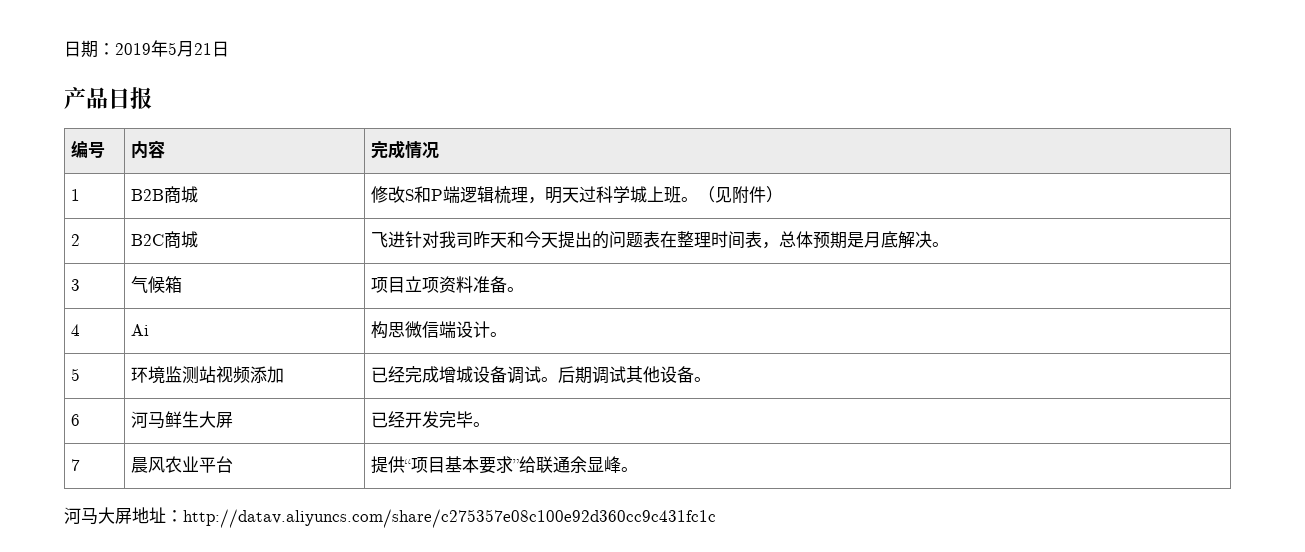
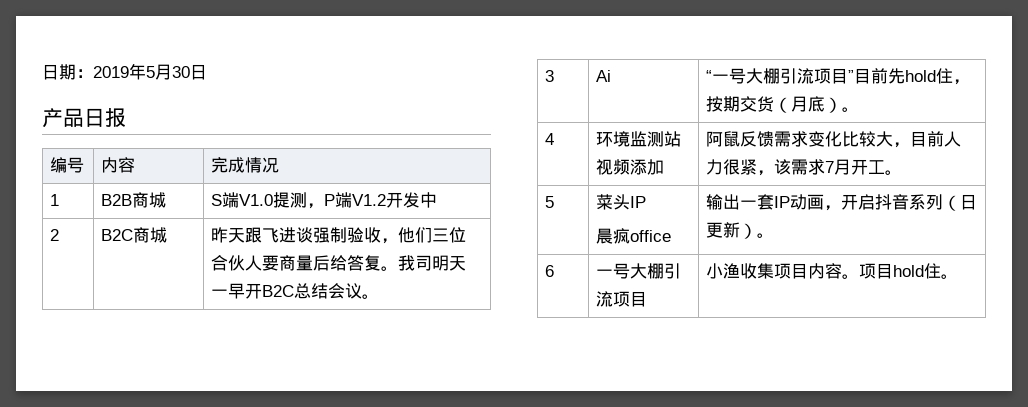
- 日期：2019年5月21日
+ 日期：2019年5月30日
- 1 | B2B商城 | 修改S和P端逻辑梳理，明天过科学城上班。（见附件）
- 2 | B2C商城 | 飞进针对我司昨天和今天提出的问题表在整理时间表，总体预期是月底解决。
- 3 | 气候箱 | 项目立项资料准备。
- 4 | Ai | 构思微信端设计。
- 5 | 环境监测站视频添加 | 已经完成增城设备调试。后期调试其他设备。
- 6 | 河马鲜生大屏 | 已经开发完毕。
- 7 | 晨风农业平台 | 提供“项目基本要求”给联通余显峰。
- 河马大屏地址：http://datav.aliyuncs.com/share/c275357e08c100e92d360cc9c431fc1c
+ 1 | B2B商城 | S端V1.0提测，P端V1.2开发中
+ 2 | B2C商城 | 昨天跟飞进谈强制验收，他们三位合伙人要商量后给答复。我司明天一早开B2C总结会议。
+ 3 | Ai | “一号大棚引流项目”目前先hold住，按期交货（月底）。
+ 4 | 环境监测站视频添加 | 阿鼠反馈需求变化比较大，目前人力很紧，该需求7月开工。
+ 5 | 菜头IP
+ 晨疯office | 输出一套IP动画，开启抖音系列（日更新）。
+ 6 | 一号大棚引流项目 | 小渔收集项目内容。项目hold住。

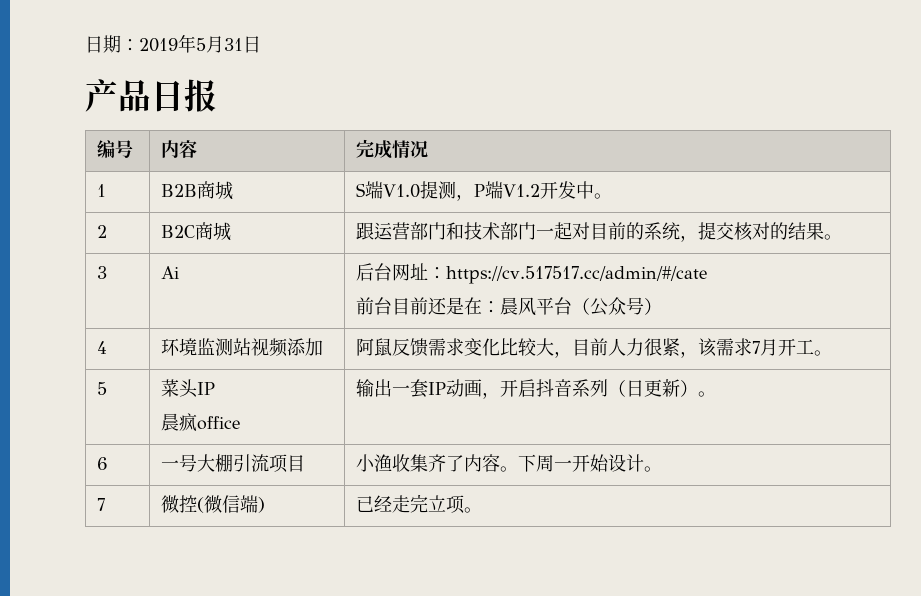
- 日期：2019年5月30日
+ 日期：2019年5月31日
- 1 | B2B商城 | S端V1.0提测，P端V1.2开发中
+ 1 | B2B商城 | S端V1.0提测，P端V1.2开发中。
- 2 | B2C商城 | 昨天跟飞进谈强制验收，他们三位合伙人要商量后给答复。我司明天一早开B2C总结会议。
- 3 | Ai | “一号大棚引流项目”目前先hold住，按期交货（月底）。
+ 2 | B2C商城 | 跟运营部门和技术部门一起对目前的系统，提交核对的结果。
+ 3 | Ai | 后台网址：https://cv.517517.cc/admin/#/cate
+ 前台目前还是在：晨风平台（公众号）
- 6 | 一号大棚引流项目 | 小渔收集项目内容。项目hold住。
+ 6 | 一号大棚引流项目 | 小渔收集齐了内容。下周一开始设计。
+ 7 | 微控(微信端) | 已经走完立项。

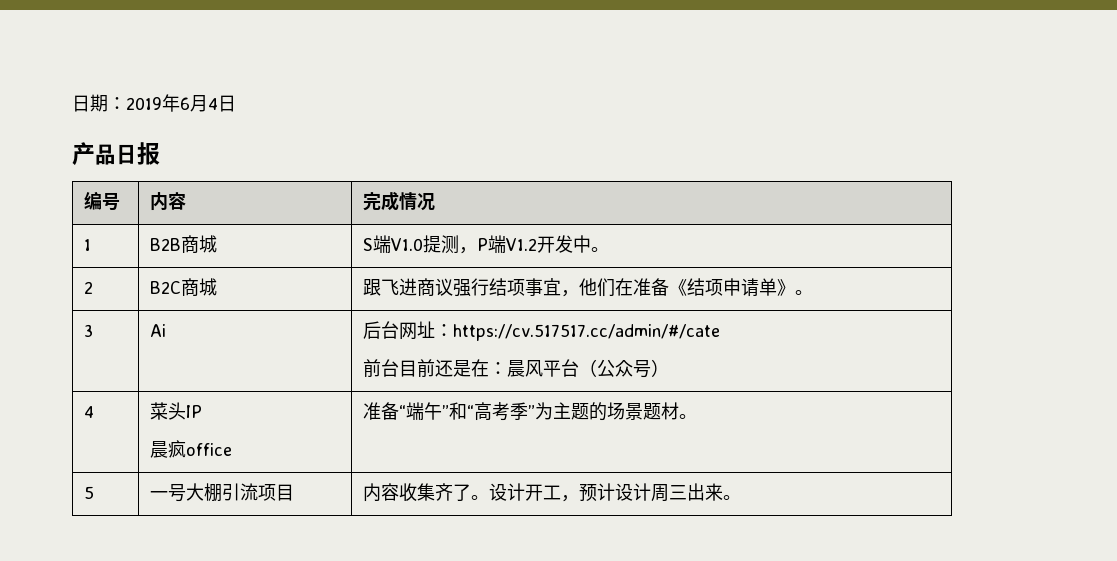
- 日期：2019年5月31日
+ 日期：2019年6月4日
- 2 | B2C商城 | 跟运营部门和技术部门一起对目前的系统，提交核对的结果。
+ 2 | B2C商城 | 跟飞进商议强行结项事宜，他们在准备《结项申请单》。
- 4 | 环境监测站视频添加 | 阿鼠反馈需求变化比较大，目前人力很紧，该需求7月开工。
- 5 | 菜头IP
- 晨疯office | 输出一套IP动画，开启抖音系列（日更新）。
- 6 | 一号大棚引流项目 | 小渔收集齐了内容。下周一开始设计。
- 7 | 微控(微信端) | 已经走完立项。
+ 4 | 菜头IP
+ 晨疯office | 准备“端午”和“高考季”为主题的场景题材。
+ 5 | 一号大棚引流项目 | 内容收集齐了。设计开工，预计设计周三出来。

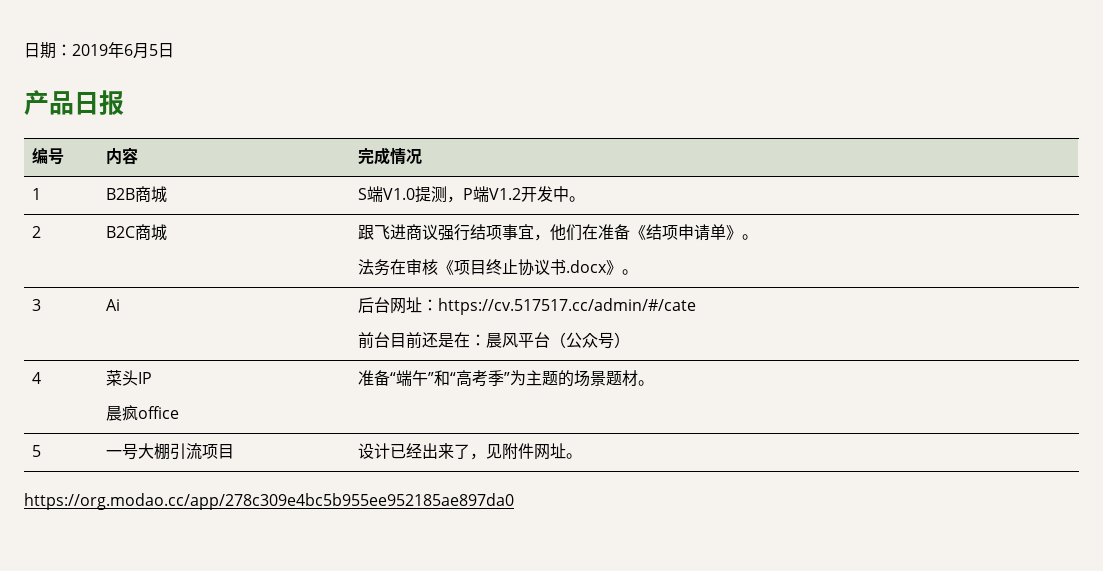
- 日期：2019年6月4日
+ 日期：2019年6月5日
  2 | B2C商城 | 跟飞进商议强行结项事宜，他们在准备《结项申请单》。
+ 法务在审核《项目终止协议书.docx》。
- 5 | 一号大棚引流项目 | 内容收集齐了。设计开工，预计设计周三出来。
+ 5 | 一号大棚引流项目 | 设计已经出来了，见附件网址。
+ https://org.modao.cc/app/278c309e4bc5b955ee952185ae897da0

